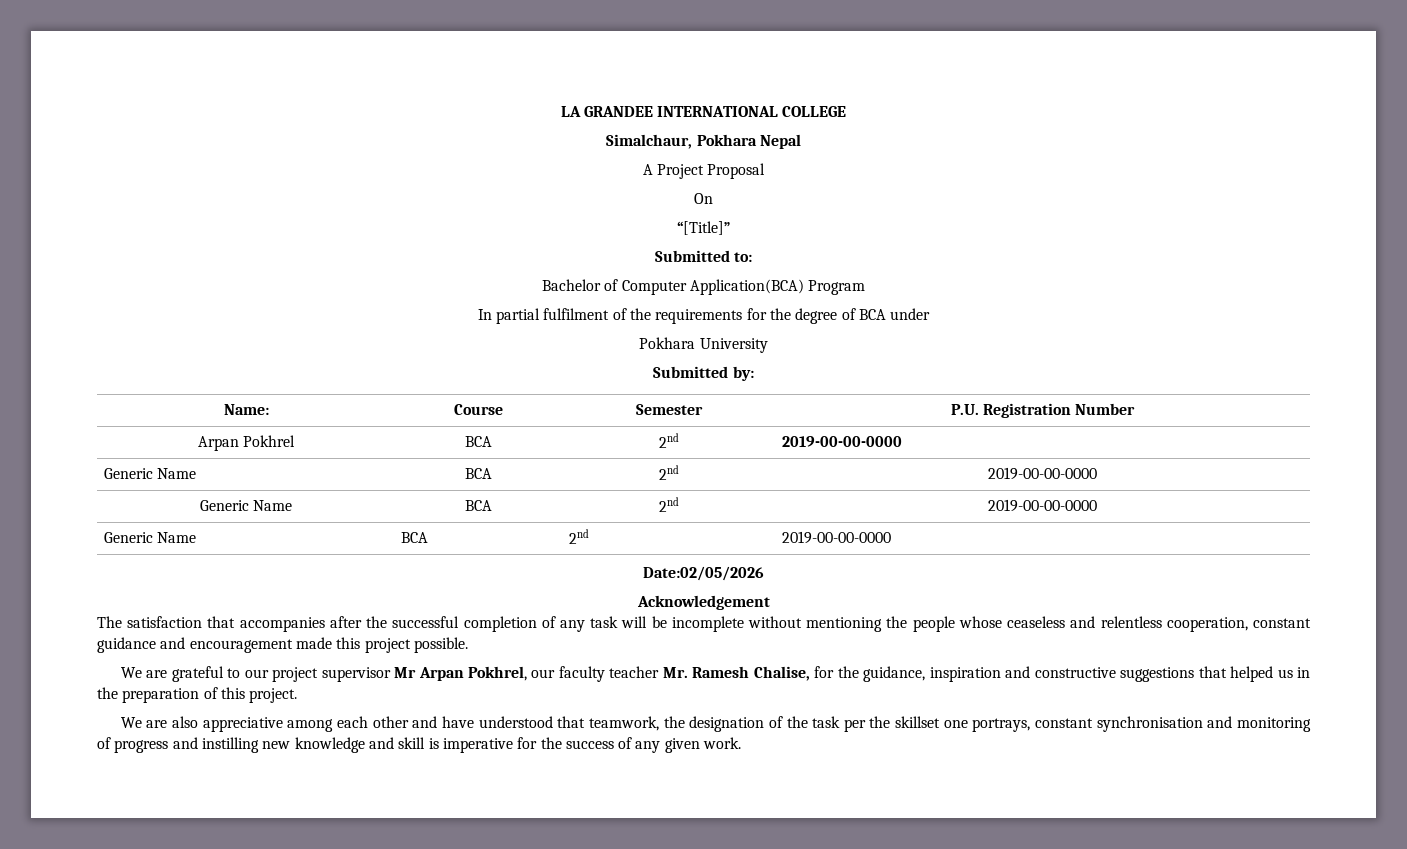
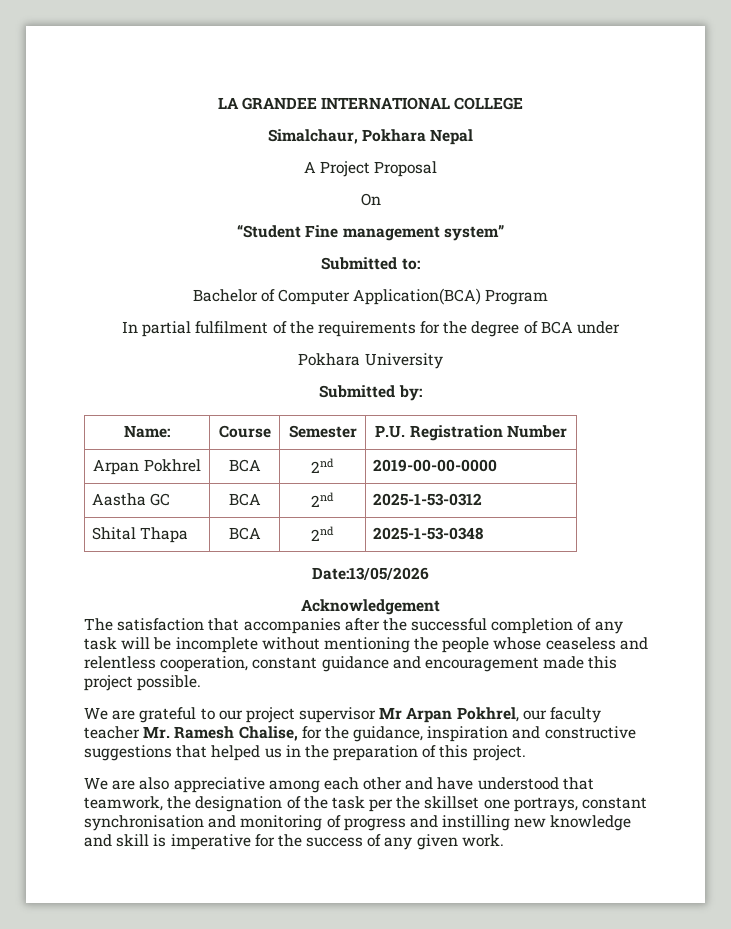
- “[Title]”
+ “Student Fine management system”
  Arpan Pokhrel | BCA | 2nd | 2019-00-00-0000
- Generic Name | BCA | 2nd | 2019-00-00-0000
- Generic Name | BCA | 2nd | 2019-00-00-0000
- Generic Name | BCA | 2nd | 2019-00-00-0000
- Date:02/05/2026
+ Aastha GC | BCA | 2nd | 2025-1-53-0312
+ Shital Thapa | BCA | 2nd | 2025-1-53-0348
+ Date:13/05/2026

